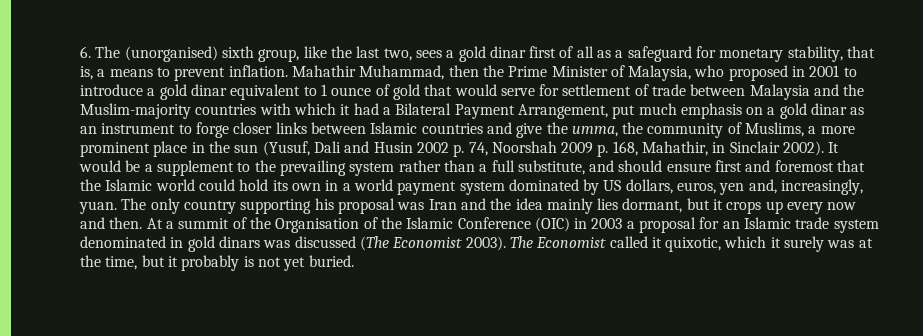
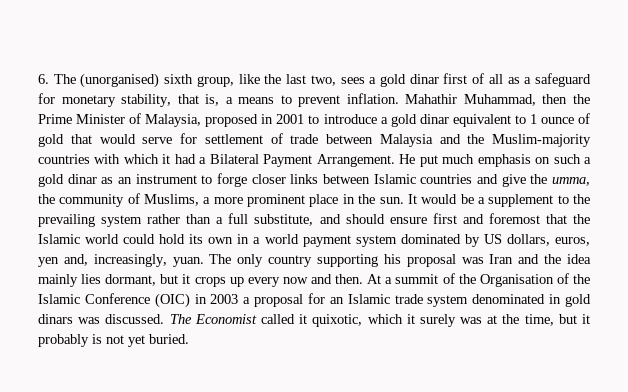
- Mahathir Muhammad, then the Prime Minister of Malaysia, who proposed in 2001 to introduce a gold dinar equivalent to 1 ounce of gold that would serve for settlement of trade between Malaysia and the Muslim-majority countries with which it had a Bilateral Payment Arrangement, put much emphasis on a gold dinar as an instrument to forge closer links between Islamic countries and give the umma, the community of Muslims, a more prominent place in the sun (Yusuf, Dali and Husin 2002 p. 74, Noorshah 2009 p. 168, Mahathir, in Sinclair 2002).
+ Mahathir Muhammad, then the Prime Minister of Malaysia, proposed in 2001 to introduce a gold dinar equivalent to 1 ounce of gold that would serve for settlement of trade between Malaysia and the Muslim-majority countries with which it had a Bilateral Payment Arrangement. He put much emphasis on such a gold dinar as an instrument to forge closer links between Islamic countries and give the umma, the community of Muslims, a more prominent place in the sun.
- At a summit of the Organisation of the Islamic Conference (OIC) in 2003 a proposal for an Islamic trade system denominated in gold dinars was discussed (The Economist 2003).
+ At a summit of the Organisation of the Islamic Conference (OIC) in 2003 a proposal for an Islamic trade system denominated in gold dinars was discussed.

